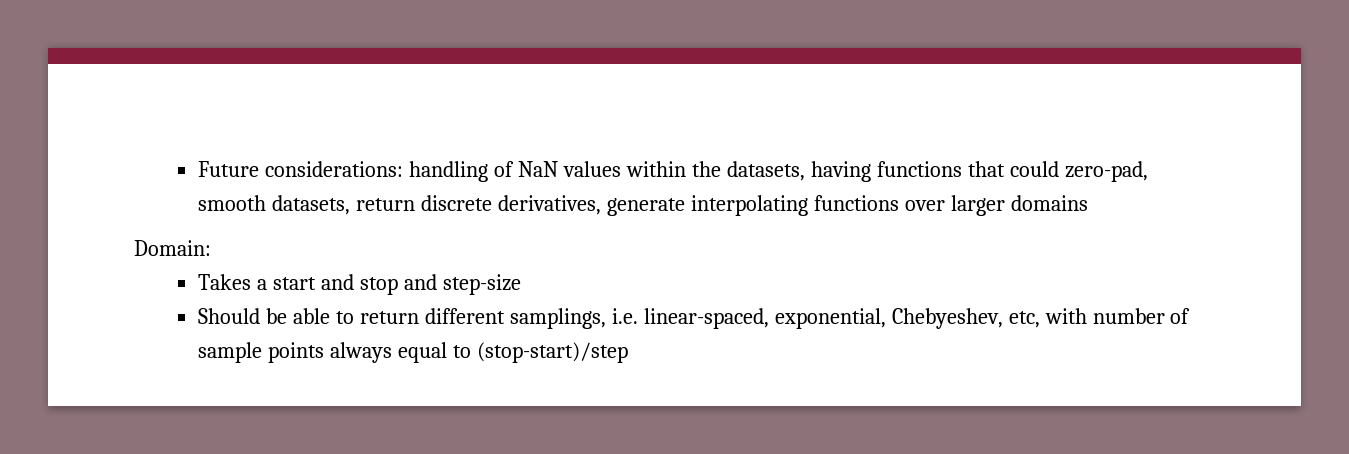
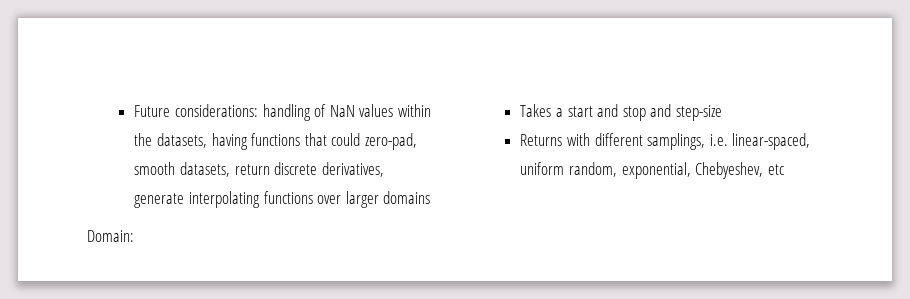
- Should be able to return different samplings, i.e. linear-spaced, exponential, Chebyeshev, etc, with number of sample points always equal to (stop-start)/step
+ Returns with different samplings, i.e. linear-spaced, uniform random, exponential, Chebyeshev, etc

